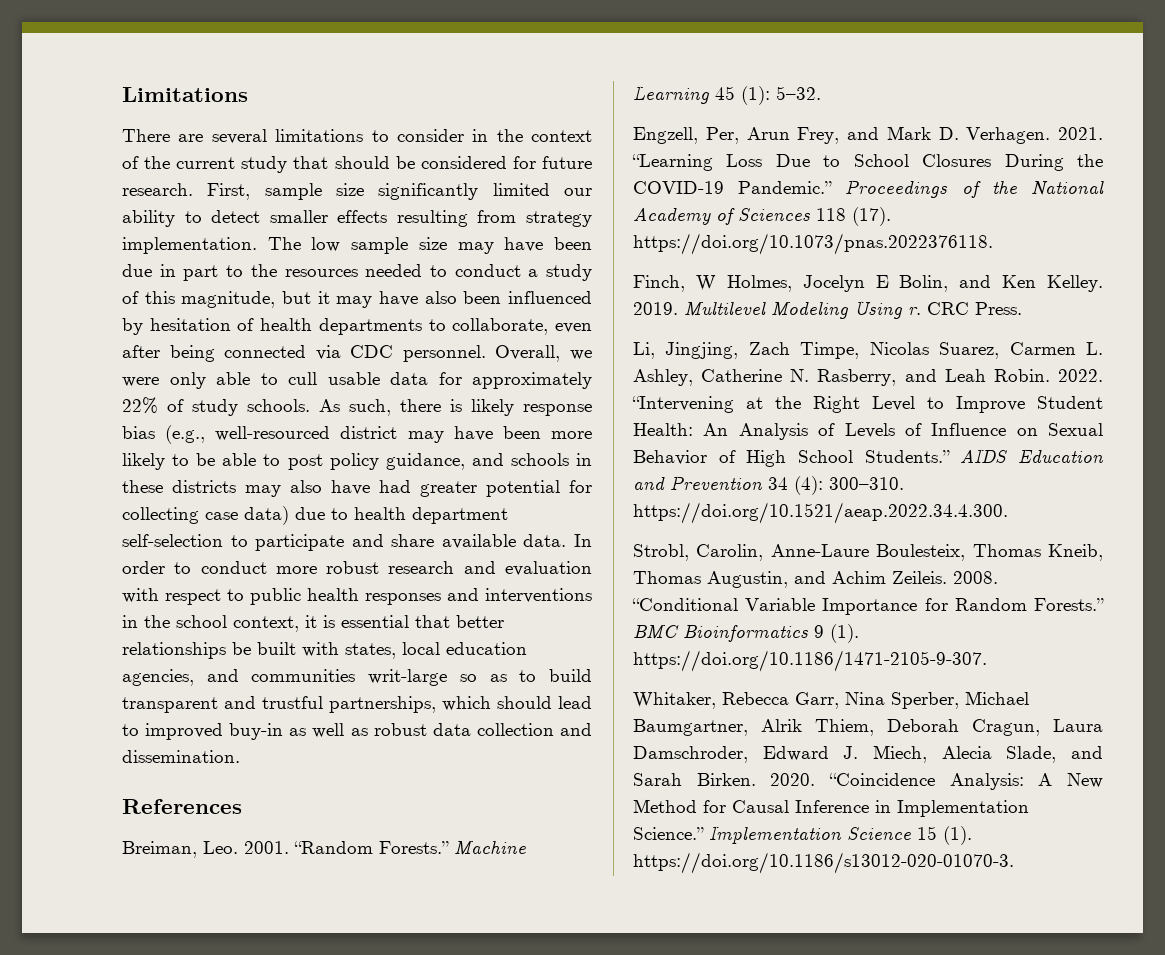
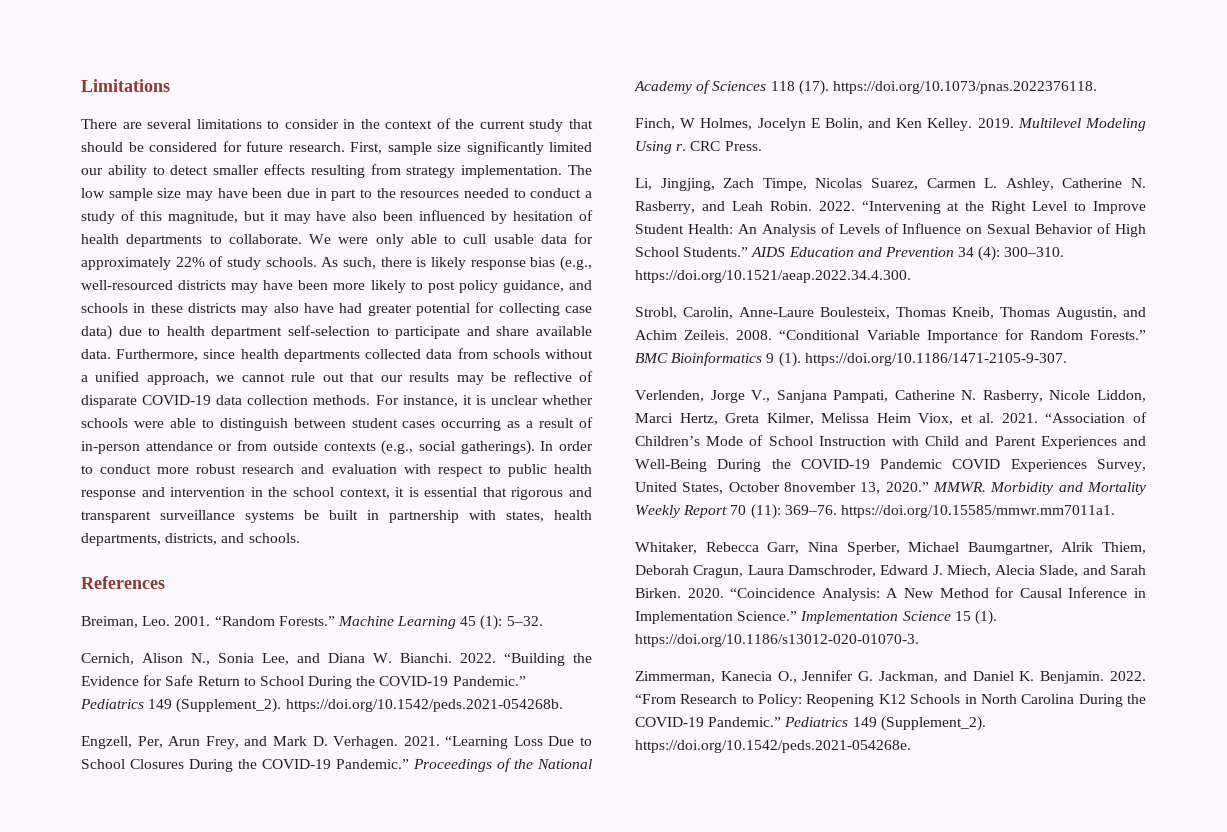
- The low sample size may have been due in part to the resources needed to conduct a study of this magnitude, but it may have also been influenced by hesitation of health departments to collaborate, even after being connected via CDC personnel. Overall, we were only able to cull usable data for approximately 22% of study schools.
+ The low sample size may have been due in part to the resources needed to conduct a study of this magnitude, but it may have also been influenced by hesitation of health departments to collaborate. We were only able to cull usable data for approximately 22% of study schools.
- As such, there is likely response bias (e.g., well-resourced district may have been more likely to be able to post policy guidance, and schools in these districts may also have had greater potential for collecting case data) due to health department self-selection to participate and share available data.
+ As such, there is likely response bias (e.g., well-resourced districts may have been more likely to post policy guidance, and schools in these districts may also have had greater potential for collecting case data) due to health department self-selection to participate and share available data.
+ Furthermore, since health departments collected data from schools without a unified approach, we cannot rule out that our results may be reflective of disparate COVID-19 data collection methods. For instance, it is unclear whether schools were able to distinguish between student cases occurring as a result of in-person attendance or from outside contexts (e.g., social gatherings).
- In order to conduct more robust research and evaluation with respect to public health responses and interventions in the school context, it is essential that better relationships be built with states, local education agencies, and communities writ-large so as to build transparent and trustful partnerships, which should lead to improved buy-in as well as robust data collection and dissemination.
+ In order to conduct more robust research and evaluation with respect to public health response and intervention in the school context, it is essential that rigorous and transparent surveillance systems be built in partnership with states, health departments, districts, and schools.
+ Cernich, Alison N., Sonia Lee, and Diana W. Bianchi. 2022. “Building the Evidence for Safe Return to School During the COVID-19 Pandemic.” Pediatrics 149 (Supplement_2). https://doi.org/10.1542/peds.2021-054268b.
+ Verlenden, Jorge V., Sanjana Pampati, Catherine N. Rasberry, Nicole Liddon, Marci Hertz, Greta Kilmer, Melissa Heim Viox, et al. 2021. “Association of Children’s Mode of School Instruction with Child and Parent Experiences and Well-Being During the COVID-19 Pandemic COVID Experiences Survey, United States, October 8november 13, 2020.” MMWR. Morbidity and Mortality Weekly Report 70 (11): 369–76. https://doi.org/10.15585/mmwr.mm7011a1.
+ Zimmerman, Kanecia O., Jennifer G. Jackman, and Daniel K. Benjamin. 2022. “From Research to Policy: Reopening K12 Schools in North Carolina During the COVID-19 Pandemic.” Pediatrics 149 (Supplement_2). https://doi.org/10.1542/peds.2021-054268e.

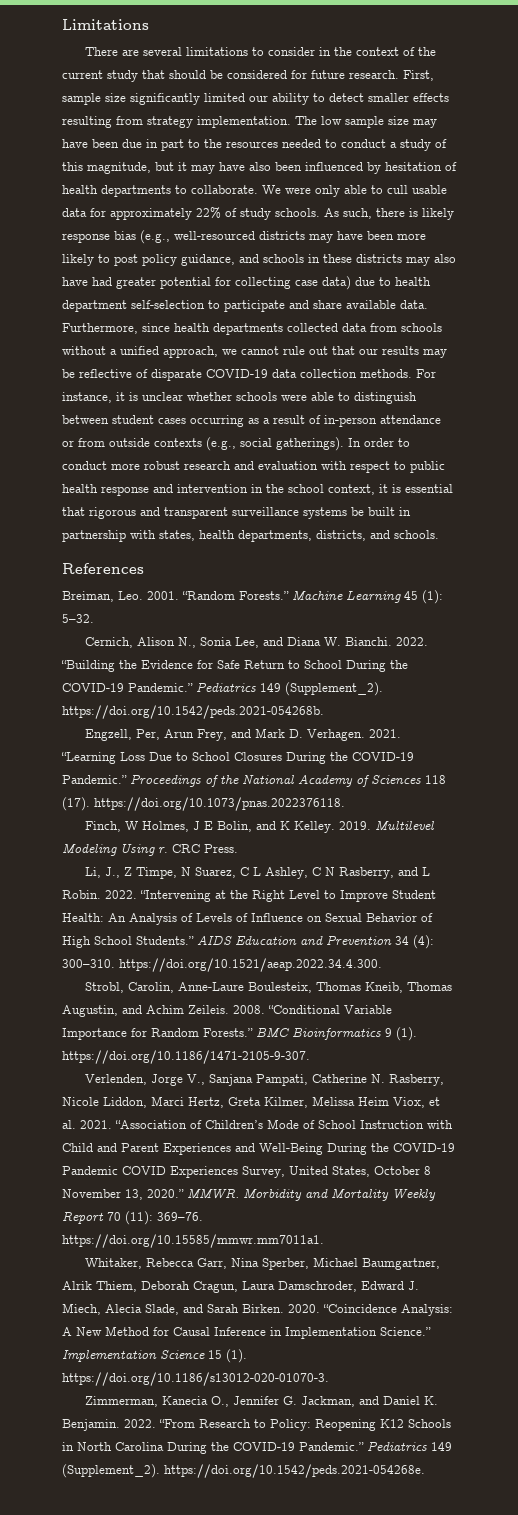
- Finch, W Holmes, Jocelyn E Bolin, and Ken Kelley.
+ Finch, W Holmes, J E Bolin, and K Kelley.
- Li, Jingjing, Zach Timpe, Nicolas Suarez, Carmen L. Ashley, Catherine N. Rasberry, and Leah Robin.
+ Li, J., Z Timpe, N Suarez, C L Ashley, C N Rasberry, and L Robin.
- “Association of Children’s Mode of School Instruction with Child and Parent Experiences and Well-Being During the COVID-19 Pandemic COVID Experiences Survey, United States, October 8november 13, 2020.”
+ “Association of Children’s Mode of School Instruction with Child and Parent Experiences and Well-Being During the COVID-19 Pandemic COVID Experiences Survey, United States, October 8 November 13, 2020.”

